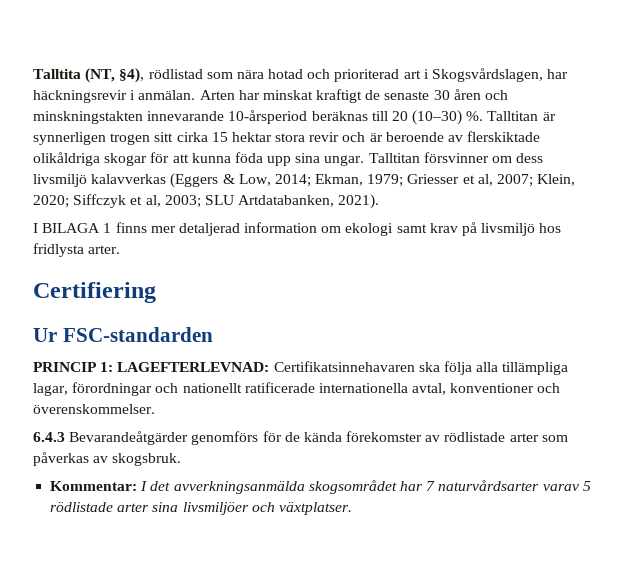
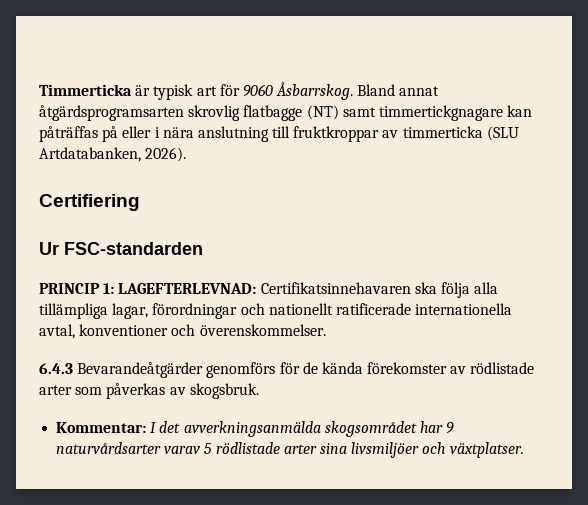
- Talltita (NT, §4), rödlistad som nära hotad och prioriterad art i Skogsvårdslagen, har häckningsrevir i anmälan. Arten har minskat kraftigt de senaste 30 åren och minskningstakten innevarande 10-årsperiod beräknas till 20 (10–30) %. Talltitan är synnerligen trogen sitt cirka 15 hektar stora revir och är beroende av flerskiktade olikåldriga skogar för att kunna föda upp sina ungar. Talltitan försvinner om dess livsmiljö kalavverkas (Eggers & Low, 2014; Ekman, 1979; Griesser et al, 2007; Klein, 2020; Siffczyk et al, 2003; SLU Artdatabanken, 2021).
- I BILAGA 1 finns mer detaljerad information om ekologi samt krav på livsmiljö hos fridlysta arter.
+ Timmerticka är typisk art för 9060 Åsbarrskog. Bland annat åtgärdsprogramsarten skrovlig flatbagge (NT) samt timmertickgnagare kan påträffas på eller i nära anslutning till fruktkroppar av timmerticka (SLU Artdatabanken, 2026).
- Kommentar: I det avverkningsanmälda skogsområdet har 7 naturvårdsarter varav 5 rödlistade arter sina livsmiljöer och växtplatser.
+ Kommentar: I det avverkningsanmälda skogsområdet har 9 naturvårdsarter varav 5 rödlistade arter sina livsmiljöer och växtplatser.

